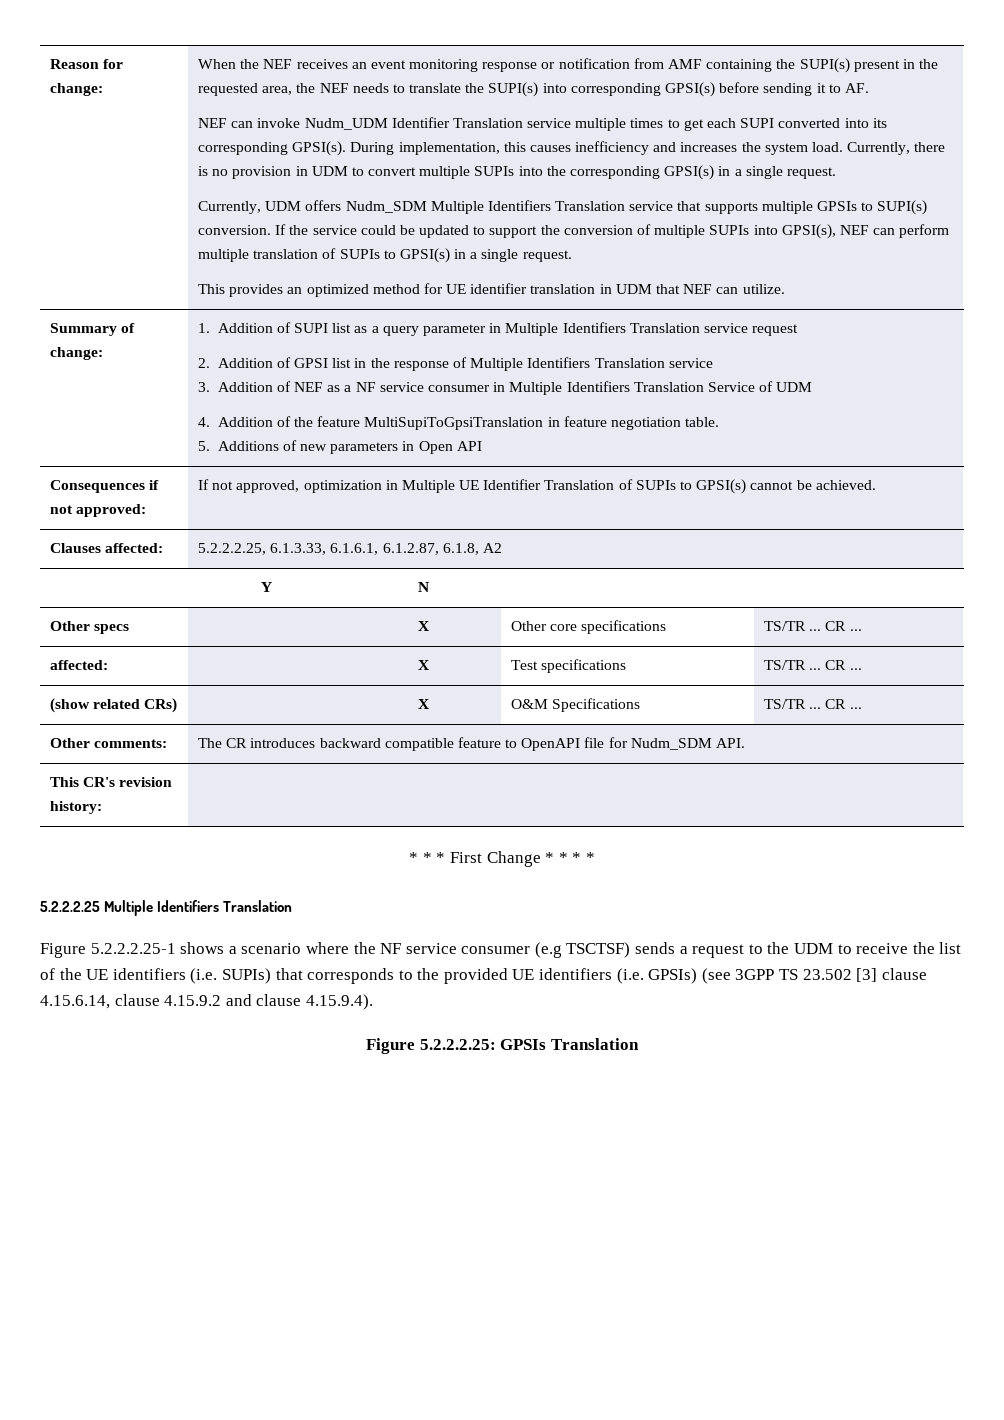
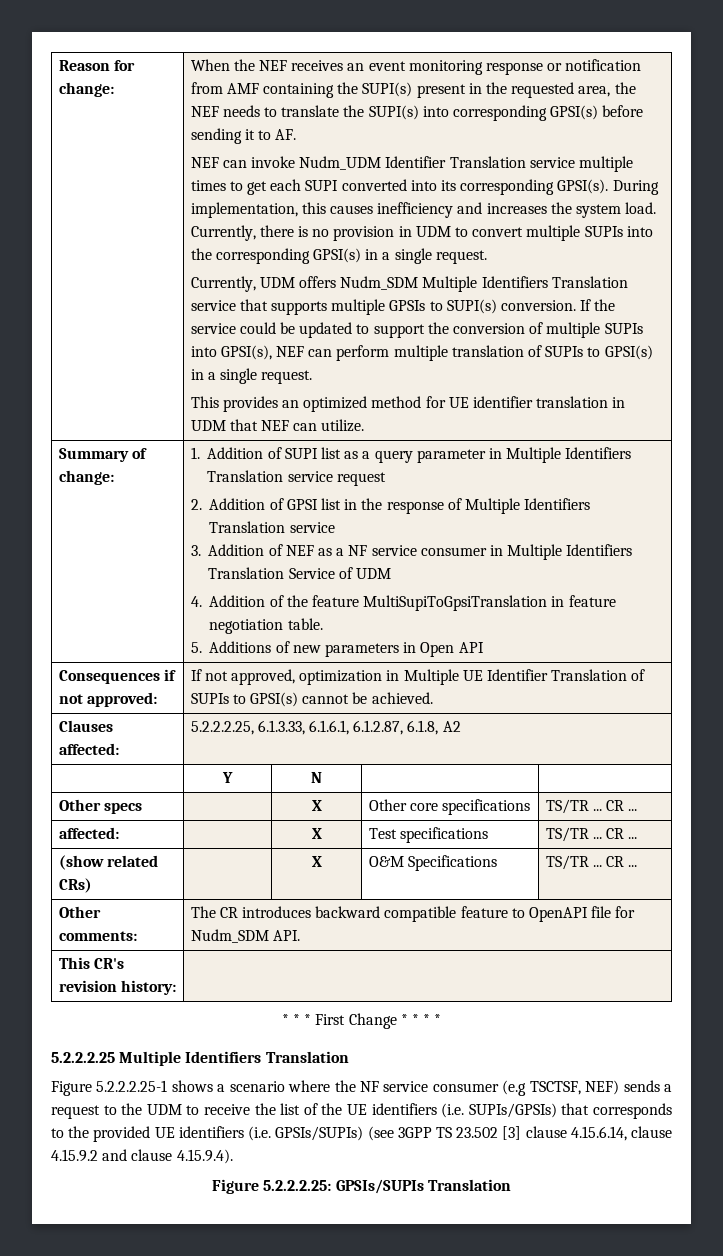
- Figure 5.2.2.2.25-1 shows a scenario where the NF service consumer (e.g TSCTSF) sends a request to the UDM to receive the list of the UE identifiers (i.e. SUPIs) that corresponds to the provided UE identifiers (i.e. GPSIs) (see 3GPP TS 23.502 [3] clause 4.15.6.14, clause 4.15.9.2 and clause 4.15.9.4).
+ Figure 5.2.2.2.25-1 shows a scenario where the NF service consumer (e.g TSCTSF, NEF) sends a request to the UDM to receive the list of the UE identifiers (i.e. SUPIs/GPSIs) that corresponds to the provided UE identifiers (i.e. GPSIs/SUPIs) (see 3GPP TS 23.502 [3] clause 4.15.6.14, clause 4.15.9.2 and clause 4.15.9.4).
- Figure 5.2.2.2.25: GPSIs Translation
+ Figure 5.2.2.2.25: GPSIs/SUPIs Translation

